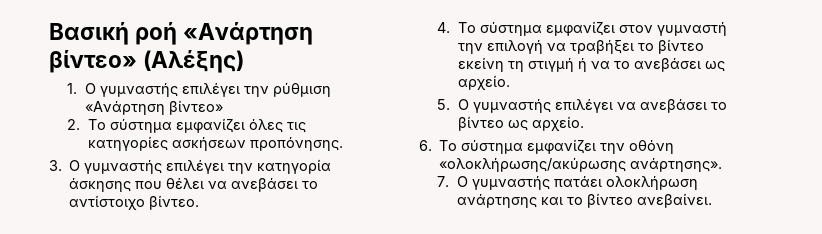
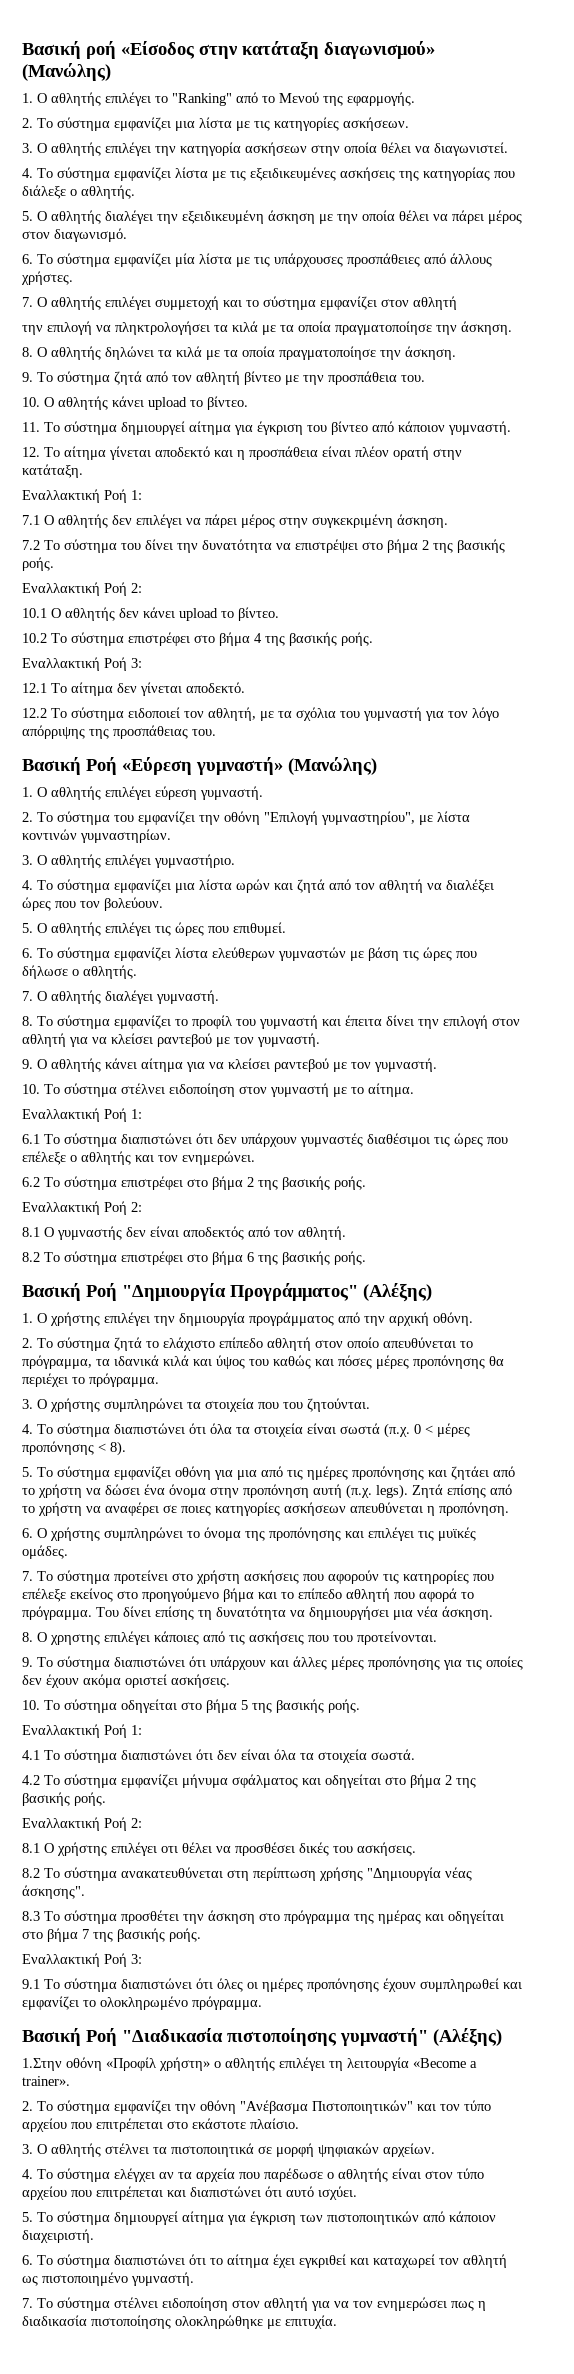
- Βασική ροή «Ανάρτηση βίντεο» (Αλέξης)
- 1. Ο γυμναστής επιλέγει την ρύθμιση «Ανάρτηση βίντεο»
- 2. Το σύστημα εμφανίζει όλες τις κατηγορίες ασκήσεων προπόνησης.
- 3. Ο γυμναστής επιλέγει την κατηγορία άσκησης που θέλει να ανεβάσει το αντίστοιχο βίντεο.
- 4. Το σύστημα εμφανίζει στον γυμναστή την επιλογή να τραβήξει το βίντεο εκείνη τη στιγμή ή να το ανεβάσει ως αρχείο.
- 5. Ο γυμναστής επιλέγει να ανεβάσει το βίντεο ως αρχείο.
- 6. Το σύστημα εμφανίζει την οθόνη «ολοκλήρωσης/ακύρωσης ανάρτησης».
- 7. Ο γυμναστής πατάει ολοκλήρωση ανάρτησης και το βίντεο ανεβαίνει.
+ Βασική ροή «Είσοδος στην κατάταξη διαγωνισμού» (Μανώλης)
+ 1. Ο αθλητής επιλέγει το "Ranking" από το Μενού της εφαρμογής.
+ 2. Το σύστημα εμφανίζει μια λίστα με τις κατηγορίες ασκήσεων.
+ 3. Ο αθλητής επιλέγει την κατηγορία ασκήσεων στην οποία θέλει να διαγωνιστεί.
+ 4. Το σύστημα εμφανίζει λίστα με τις εξειδικευμένες ασκήσεις της κατηγορίας που διάλεξε ο αθλητής.
+ 5. Ο αθλητής διαλέγει την εξειδικευμένη άσκηση με την οποία θέλει να πάρει μέρος στον διαγωνισμό.
+ 6. Το σύστημα εμφανίζει μία λίστα με τις υπάρχουσες προσπάθειες από άλλους χρήστες.
+ 7. Ο αθλητής επιλέγει συμμετοχή και το σύστημα εμφανίζει στον αθλητή
+ την επιλογή να πληκτρολογήσει τα κιλά με τα οποία πραγματοποίησε την άσκηση.
+ 8. Ο αθλητής δηλώνει τα κιλά με τα οποία πραγματοποίησε την άσκηση.
+ 9. Το σύστημα ζητά από τον αθλητή βίντεο με την προσπάθεια του.
+ 10. Ο αθλητής κάνει upload το βίντεο.
+ 11. Το σύστημα δημιουργεί αίτημα για έγκριση του βίντεο από κάποιον γυμναστή.
+ 12. Το αίτημα γίνεται αποδεκτό και η προσπάθεια είναι πλέον ορατή στην κατάταξη.
+ Εναλλακτική Ροή 1:
+ 7.1 Ο αθλητής δεν επιλέγει να πάρει μέρος στην συγκεκριμένη άσκηση.
+ 7.2 Το σύστημα του δίνει την δυνατότητα να επιστρέψει στο βήμα 2 της βασικής ροής.
+ Εναλλακτική Ροή 2:
+ 10.1 Ο αθλητής δεν κάνει upload το βίντεο.
+ 10.2 Το σύστημα επιστρέφει στο βήμα 4 της βασικής ροής.
+ Εναλλακτική Ροή 3:
+ 12.1 Το αίτημα δεν γίνεται αποδεκτό.
+ 12.2 Το σύστημα ειδοποιεί τον αθλητή, με τα σχόλια του γυμναστή για τον λόγο απόρριψης της προσπάθειας του.
+ Βασική Ροή «Εύρεση γυμναστή» (Μανώλης)
+ 1. Ο αθλητής επιλέγει εύρεση γυμναστή.
+ 2. Το σύστημα του εμφανίζει την οθόνη "Επιλογή γυμναστηρίου", με λίστα κοντινών γυμναστηρίων.
+ 3. Ο αθλητής επιλέγει γυμναστήριο.
+ 4. Το σύστημα εμφανίζει μια λίστα ωρών και ζητά από τον αθλητή να διαλέξει ώρες που τον βολεύουν.
+ 5. Ο αθλητής επιλέγει τις ώρες που επιθυμεί.
+ 6. Το σύστημα εμφανίζει λίστα ελεύθερων γυμναστών με βάση τις ώρες που δήλωσε ο αθλητής.
+ 7. Ο αθλητής διαλέγει γυμναστή.
+ 8. Το σύστημα εμφανίζει το προφίλ του γυμναστή και έπειτα δίνει την επιλογή στον αθλητή για να κλείσει ραντεβού με τον γυμναστή.
+ 9. Ο αθλητής κάνει αίτημα για να κλείσει ραντεβού με τον γυμναστή.
+ 10. Το σύστημα στέλνει ειδοποίηση στον γυμναστή με το αίτημα.
+ Εναλλακτική Ροή 1:
+ 6.1 Το σύστημα διαπιστώνει ότι δεν υπάρχουν γυμναστές διαθέσιμοι τις ώρες που επέλεξε ο αθλητής και τον ενημερώνει.
+ 6.2 Το σύστημα επιστρέφει στο βήμα 2 της βασικής ροής.
+ Εναλλακτική Ροή 2:
+ 8.1 Ο γυμναστής δεν είναι αποδεκτός από τον αθλητή.
+ 8.2 Το σύστημα επιστρέφει στο βήμα 6 της βασικής ροής.
+ Βασική Ροή "Δημιουργία Προγράμματος" (Αλέξης)
+ 1. Ο χρήστης επιλέγει την δημιουργία προγράμματος από την αρχική οθόνη.
+ 2. Το σύστημα ζητά το ελάχιστο επίπεδο αθλητή στον οποίο απευθύνεται το πρόγραμμα, τα ιδανικά κιλά και ύψος του καθώς και πόσες μέρες προπόνησης θα περιέχει το πρόγραμμα.
+ 3. Ο χρήστης συμπληρώνει τα στοιχεία που του ζητούνται.
+ 4. Το σύστημα διαπιστώνει ότι όλα τα στοιχεία είναι σωστά (π.χ. 0 < μέρες προπόνησης < 8).
+ 5. Το σύστημα εμφανίζει οθόνη για μια από τις ημέρες προπόνησης και ζητάει από το χρήστη να δώσει ένα όνομα στην προπόνηση αυτή (π.χ. legs). Ζητά επίσης από το χρήστη να αναφέρει σε ποιες κατηγορίες ασκήσεων απευθύνεται η προπόνηση.
+ 6. Ο χρήστης συμπληρώνει το όνομα της προπόνησης και επιλέγει τις μυϊκές ομάδες.
+ 7. Το σύστημα προτείνει στo χρήστη ασκήσεις που αφορούν τις κατηρορίες που επέλεξε εκείνος στο προηγούμενο βήμα και το επίπεδο αθλητή που αφορά το πρόγραμμα. Του δίνει επίσης τη δυνατότητα να δημιουργήσει μια νέα άσκηση.
+ 8. Ο χρηστης επιλέγει κάποιες από τις ασκήσεις που του προτείνονται.
+ 9. Το σύστημα διαπιστώνει ότι υπάρχουν και άλλες μέρες προπόνησης για τις οποίες δεν έχουν ακόμα οριστεί ασκήσεις.
+ 10. Το σύστημα οδηγείται στο βήμα 5 της βασικής ροής.
+ Εναλλακτική Ροή 1:
+ 4.1 Το σύστημα διαπιστώνει ότι δεν είναι όλα τα στοιχεία σωστά.
+ 4.2 Το σύστημα εμφανίζει μήνυμα σφάλματος και οδηγείται στο βήμα 2 της βασικής ροής.
+ Εναλλακτική Ροή 2:
+ 8.1 Ο χρήστης επιλέγει οτι θέλει να προσθέσει δικές του ασκήσεις.
+ 8.2 Το σύστημα ανακατευθύνεται στη περίπτωση χρήσης "Δημιουργία νέας άσκησης".
+ 8.3 Το σύστημα προσθέτει την άσκηση στο πρόγραμμα της ημέρας και οδηγείται στο βήμα 7 της βασικής ροής.
+ Εναλλακτική Ροή 3:
+ 9.1 Το σύστημα διαπιστώνει ότι όλες οι ημέρες προπόνησης έχουν συμπληρωθεί και εμφανίζει το ολοκληρωμένο πρόγραμμα.
+ Βασική Ροή "Διαδικασία πιστοποίησης γυμναστή" (Αλέξης)
+ 1.Στην οθόνη «Προφίλ χρήστη» ο αθλητής επιλέγει τη λειτουργία «Become a trainer».
+ 2. Το σύστημα εμφανίζει την οθόνη "Ανέβασμα Πιστοποιητικών" και τον τύπο αρχείου που επιτρέπεται στο εκάστοτε πλαίσιο.
+ 3. Ο αθλητής στέλνει τα πιστοποιητικά σε μορφή ψηφιακών αρχείων.
+ 4. Το σύστημα ελέγχει αν τα αρχεία που παρέδωσε ο αθλητής είναι στον τύπο αρχείου που επιτρέπεται και διαπιστώνει ότι αυτό ισχύει.
+ 5. Το σύστημα δημιουργεί αίτημα για έγκριση των πιστοποιητικών από κάποιον διαχειριστή.
+ 6. Το σύστημα διαπιστώνει ότι το αίτημα έχει εγκριθεί και καταχωρεί τον αθλητή ως πιστοποιημένο γυμναστή.
+ 7. Το σύστημα στέλνει ειδοποίηση στον αθλητή για να τον ενημερώσει πως η διαδικασία πιστοποίησης ολοκληρώθηκε με επιτυχία.

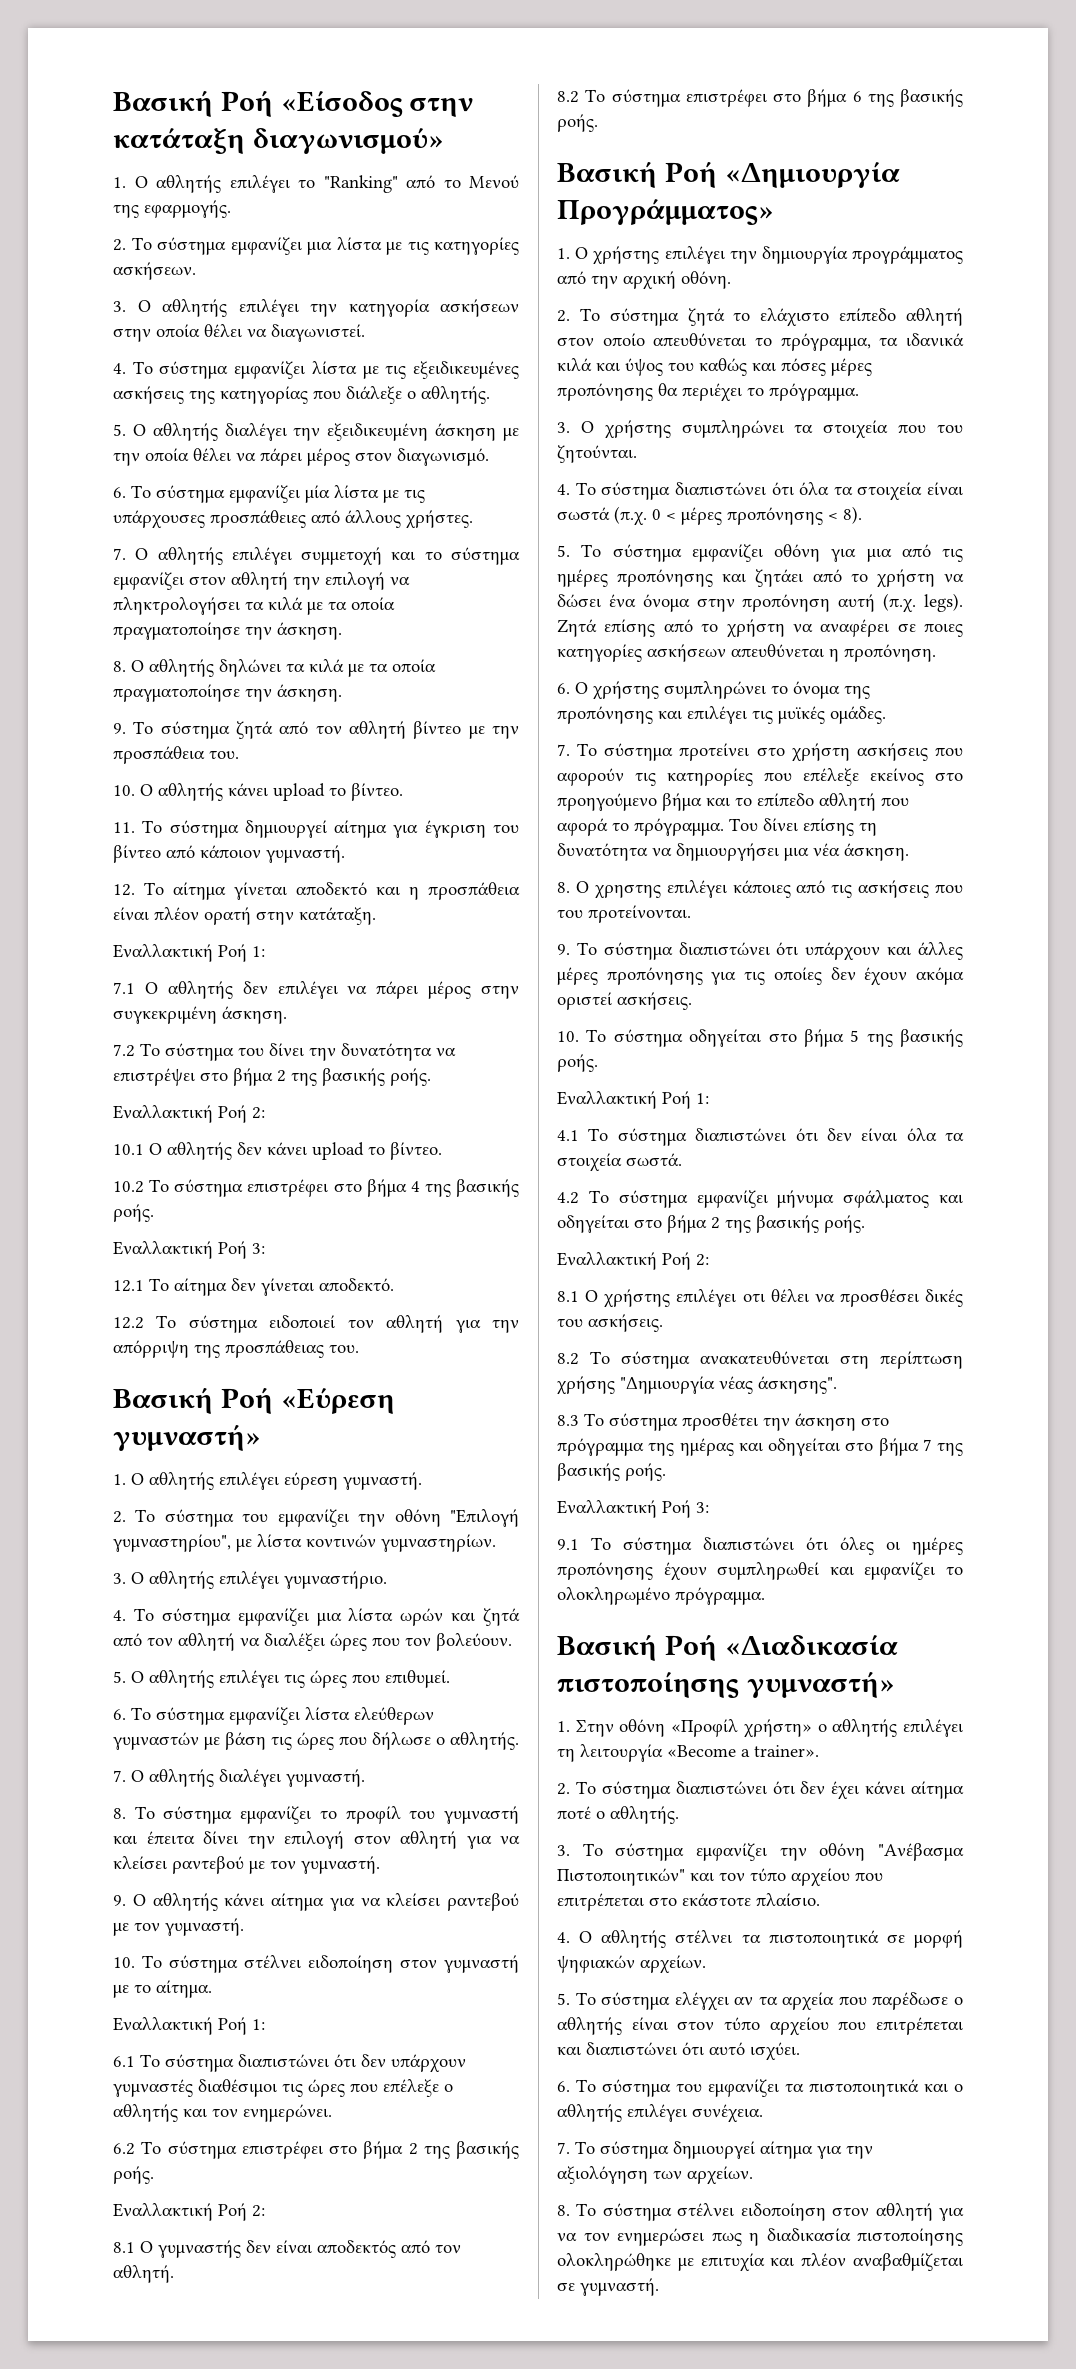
- Βασική ροή «Είσοδος στην κατάταξη διαγωνισμού» (Μανώλης)
+ Βασική Ροή «Είσοδος στην κατάταξη διαγωνισμού»
- 7. Ο αθλητής επιλέγει συμμετοχή και το σύστημα εμφανίζει στον αθλητή
- την επιλογή να πληκτρολογήσει τα κιλά με τα οποία πραγματοποίησε την άσκηση.
+ 7. Ο αθλητής επιλέγει συμμετοχή και το σύστημα εμφανίζει στον αθλητή την επιλογή να πληκτρολογήσει τα κιλά με τα οποία πραγματοποίησε την άσκηση.
- 12.2 Το σύστημα ειδοποιεί τον αθλητή, με τα σχόλια του γυμναστή για τον λόγο απόρριψης της προσπάθειας του.
+ 12.2 Το σύστημα ειδοποιεί τον αθλητή για την απόρριψη της προσπάθειας του.
- Βασική Ροή «Εύρεση γυμναστή» (Μανώλης)
+ Βασική Ροή «Εύρεση γυμναστή»
- Βασική Ροή "Δημιουργία Προγράμματος" (Αλέξης)
+ Βασική Ροή «Δημιουργία Προγράμματος»
- Βασική Ροή "Διαδικασία πιστοποίησης γυμναστή" (Αλέξης)
- 1.Στην οθόνη «Προφίλ χρήστη» ο αθλητής επιλέγει τη λειτουργία «Become a trainer».
+ Βασική Ροή «Διαδικασία πιστοποίησης γυμναστή»
+ 1. Στην οθόνη «Προφίλ χρήστη» ο αθλητής επιλέγει τη λειτουργία «Become a trainer».
- 2. Το σύστημα εμφανίζει την οθόνη "Ανέβασμα Πιστοποιητικών" και τον τύπο αρχείου που επιτρέπεται στο εκάστοτε πλαίσιο.
+ 2. Το σύστημα διαπιστώνει ότι δεν έχει κάνει αίτημα ποτέ ο αθλητής.
+ 3. Το σύστημα εμφανίζει την οθόνη "Ανέβασμα Πιστοποιητικών" και τον τύπο αρχείου που επιτρέπεται στο εκάστοτε πλαίσιο.
- 3. Ο αθλητής στέλνει τα πιστοποιητικά σε μορφή ψηφιακών αρχείων.
+ 4. Ο αθλητής στέλνει τα πιστοποιητικά σε μορφή ψηφιακών αρχείων.
- 4. Το σύστημα ελέγχει αν τα αρχεία που παρέδωσε ο αθλητής είναι στον τύπο αρχείου που επιτρέπεται και διαπιστώνει ότι αυτό ισχύει.
+ 5. Το σύστημα ελέγχει αν τα αρχεία που παρέδωσε ο αθλητής είναι στον τύπο αρχείου που επιτρέπεται και διαπιστώνει ότι αυτό ισχύει.
- 5. Το σύστημα δημιουργεί αίτημα για έγκριση των πιστοποιητικών από κάποιον διαχειριστή.
- 6. Το σύστημα διαπιστώνει ότι το αίτημα έχει εγκριθεί και καταχωρεί τον αθλητή ως πιστοποιημένο γυμναστή.
- 7. Το σύστημα στέλνει ειδοποίηση στον αθλητή για να τον ενημερώσει πως η διαδικασία πιστοποίησης ολοκληρώθηκε με επιτυχία.
+ 6. Το σύστημα του εμφανίζει τα πιστοποιητικά και ο αθλητής επιλέγει συνέχεια.
+ 7. Το σύστημα δημιουργεί αίτημα για την αξιολόγηση των αρχείων.
+ 8. Το σύστημα στέλνει ειδοποίηση στον αθλητή για να τον ενημερώσει πως η διαδικασία πιστοποίησης ολοκληρώθηκε με επιτυχία και πλέον αναβαθμίζεται σε γυμναστή.

